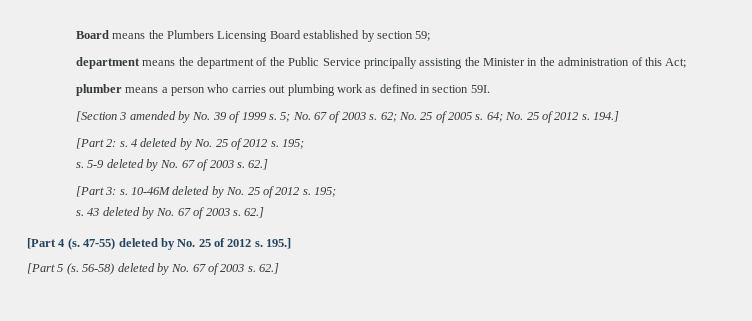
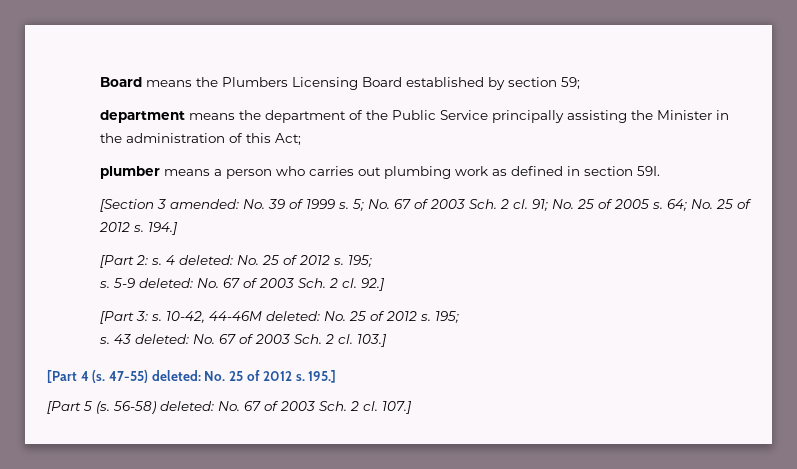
- [Section 3 amended by No. 39 of 1999 s.
+ [Section 3 amended: No. 39 of 1999 s.
- 5; No. 67 of 2003 s. 62; No. 25 of 2005 s.
+ 5; No. 67 of 2003 Sch. 2 cl. 91; No. 25 of 2005 s.
- 4 deleted by No. 25 of 2012 s.
+ 4 deleted: No. 25 of 2012 s.
- 5-9 deleted by No. 67 of 2003 s. 62.]
+ 5-9 deleted: No. 67 of 2003 Sch. 2 cl. 92.]
- 10-46M deleted by No. 25 of 2012 s.
+ 10-42, 44-46M deleted: No. 25 of 2012 s.
- 43 deleted by No. 67 of 2003 s. 62.]
+ 43 deleted: No. 67 of 2003 Sch. 2 cl. 103.]
- 47-55) deleted by No. 25 of 2012 s.
+ 47-55) deleted: No. 25 of 2012 s.
- 56-58) deleted by No. 67 of 2003 s. 62.]
+ 56-58) deleted: No. 67 of 2003 Sch. 2 cl. 107.]

